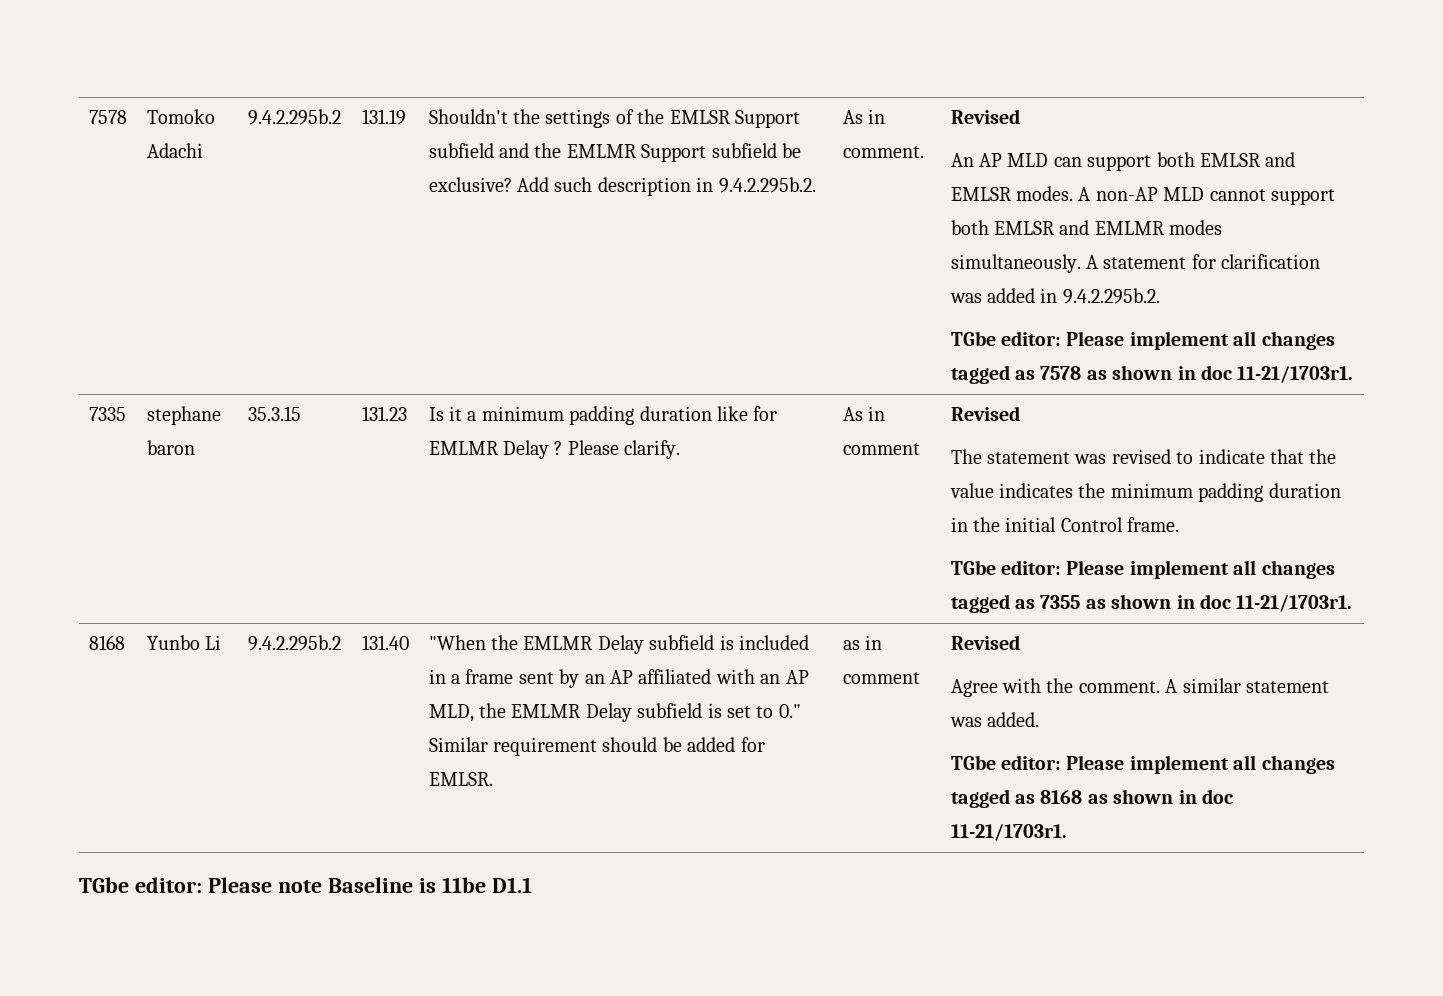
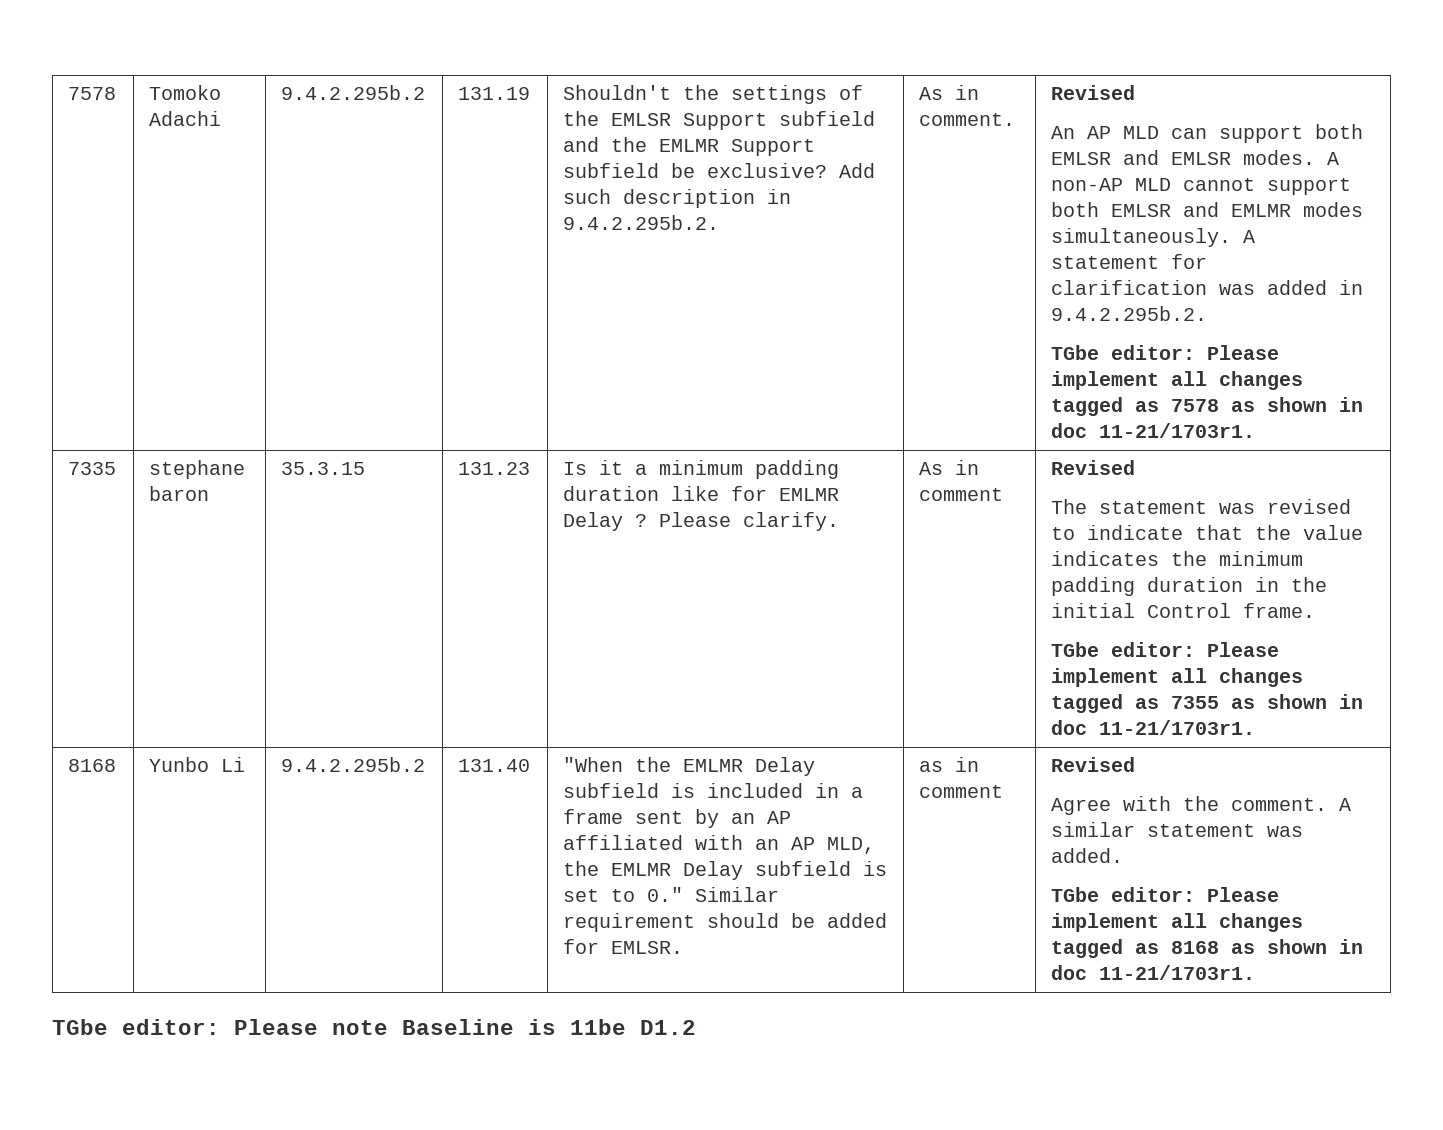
- TGbe editor: Please note Baseline is 11be D1.1
+ TGbe editor: Please note Baseline is 11be D1.2

